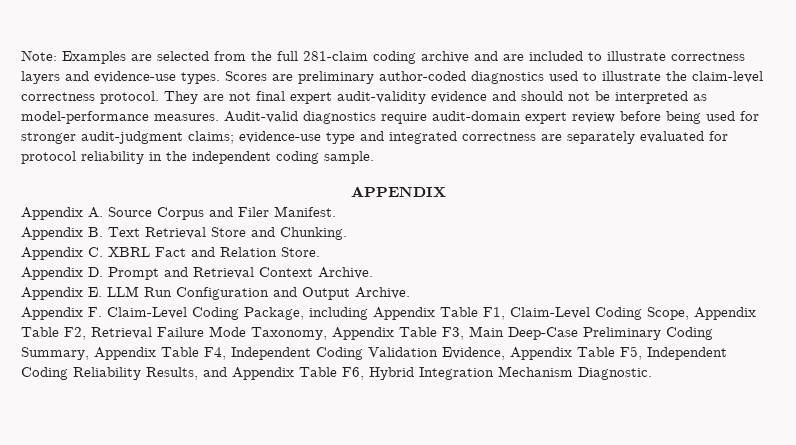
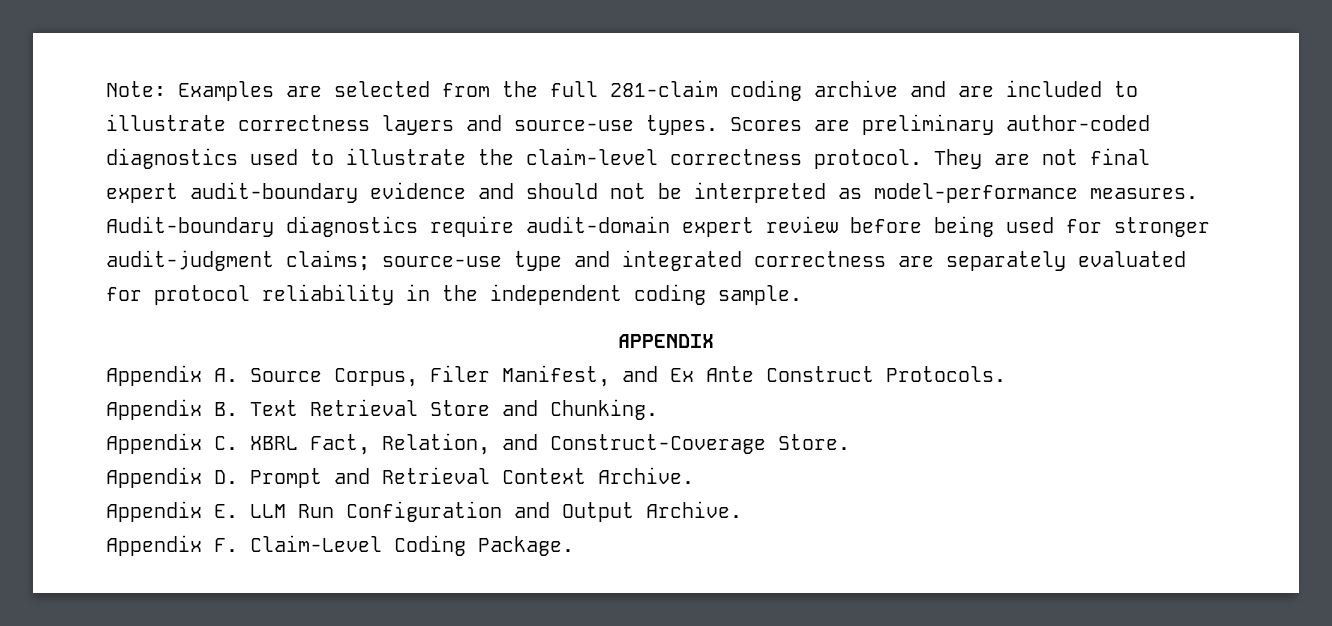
- Note: Examples are selected from the full 281-claim coding archive and are included to illustrate correctness layers and evidence-use types.
+ Note: Examples are selected from the full 281-claim coding archive and are included to illustrate correctness layers and source-use types.
- They are not final expert audit-validity evidence and should not be interpreted as model-performance measures.
+ They are not final expert audit-boundary evidence and should not be interpreted as model-performance measures.
- Audit-valid diagnostics require audit-domain expert review before being used for stronger audit-judgment claims; evidence-use type and integrated correctness are separately evaluated for protocol reliability in the independent coding sample.
+ Audit-boundary diagnostics require audit-domain expert review before being used for stronger audit-judgment claims; source-use type and integrated correctness are separately evaluated for protocol reliability in the independent coding sample.
- Appendix A. Source Corpus and Filer Manifest.
+ Appendix A. Source Corpus, Filer Manifest, and Ex Ante Construct Protocols.
- Appendix C. XBRL Fact and Relation Store.
+ Appendix C. XBRL Fact, Relation, and Construct-Coverage Store.
- Appendix F. Claim-Level Coding Package, including Appendix Table F1, Claim-Level Coding Scope, Appendix Table F2, Retrieval Failure Mode Taxonomy, Appendix Table F3, Main Deep-Case Preliminary Coding Summary, Appendix Table F4, Independent Coding Validation Evidence, Appendix Table F5, Independent Coding Reliability Results, and Appendix Table F6, Hybrid Integration Mechanism Diagnostic.
+ Appendix F. Claim-Level Coding Package.

